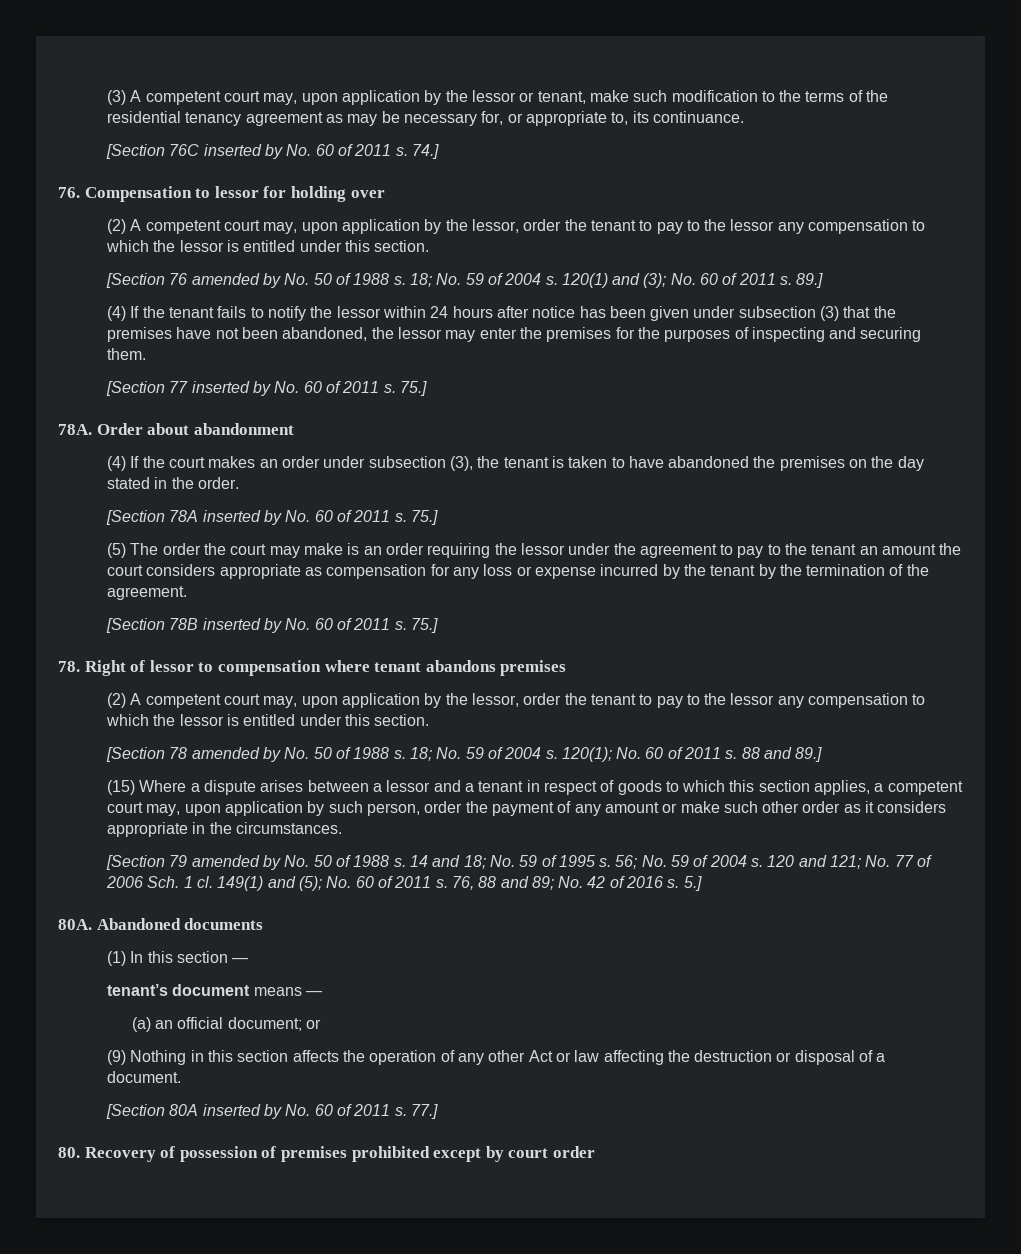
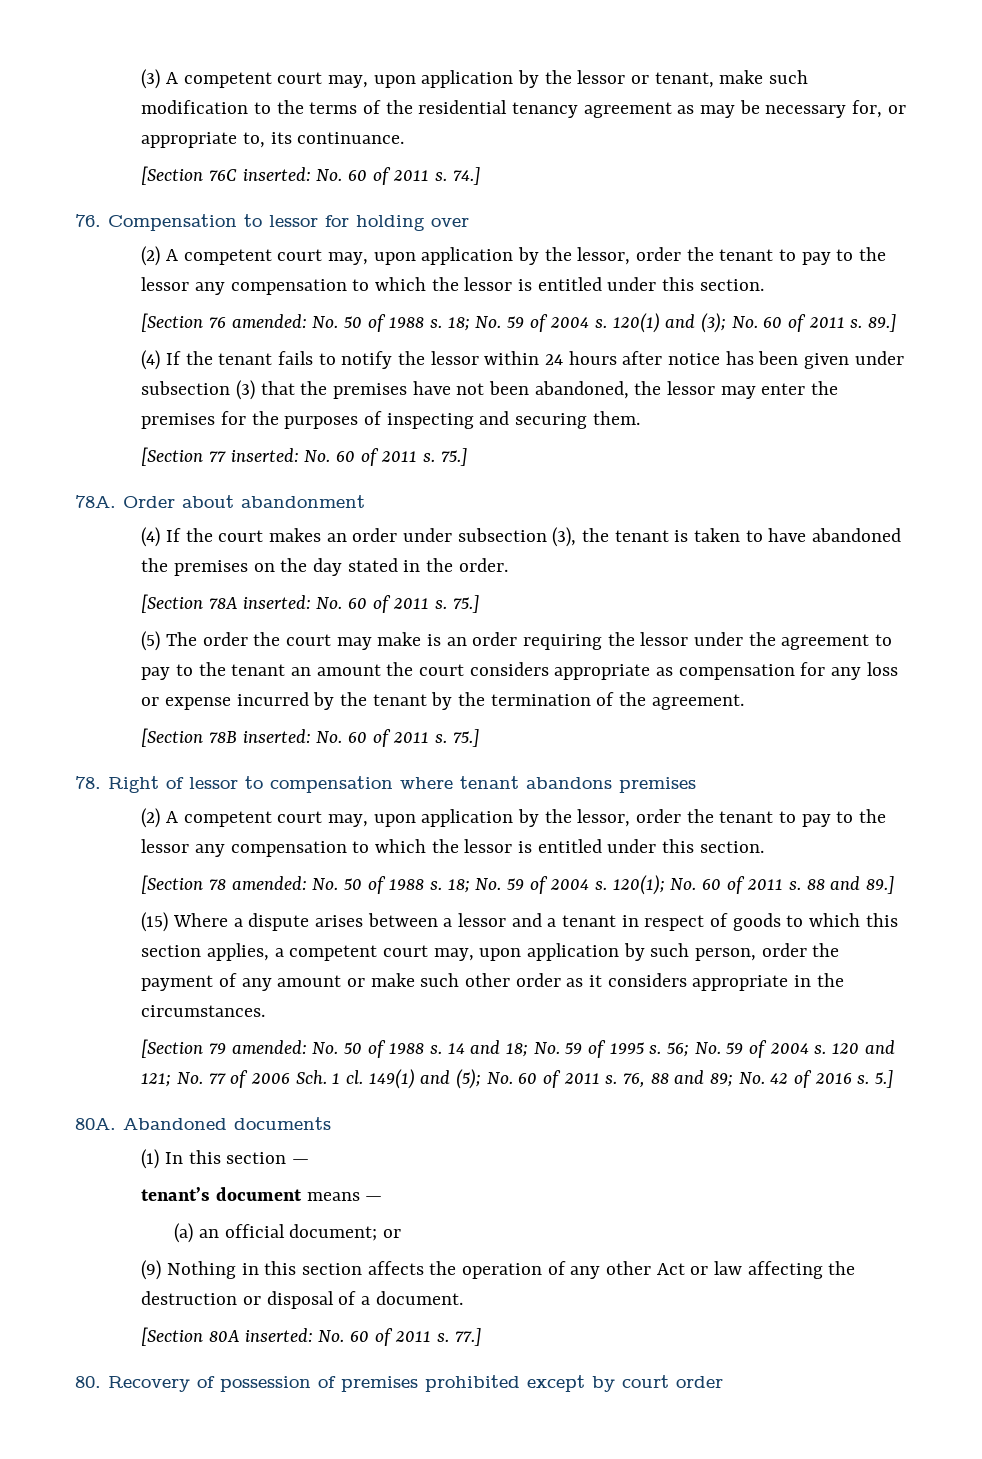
- [Section 76C inserted by No. 60 of 2011 s.
+ [Section 76C inserted: No. 60 of 2011 s.
- [Section 76 amended by No. 50 of 1988 s.
+ [Section 76 amended: No. 50 of 1988 s.
- [Section 77 inserted by No. 60 of 2011 s.
+ [Section 77 inserted: No. 60 of 2011 s.
- [Section 78A inserted by No. 60 of 2011 s.
+ [Section 78A inserted: No. 60 of 2011 s.
- [Section 78B inserted by No. 60 of 2011 s.
+ [Section 78B inserted: No. 60 of 2011 s.
- [Section 78 amended by No. 50 of 1988 s.
+ [Section 78 amended: No. 50 of 1988 s.
- [Section 79 amended by No. 50 of 1988 s.
+ [Section 79 amended: No. 50 of 1988 s.
- [Section 80A inserted by No. 60 of 2011 s.
+ [Section 80A inserted: No. 60 of 2011 s.

